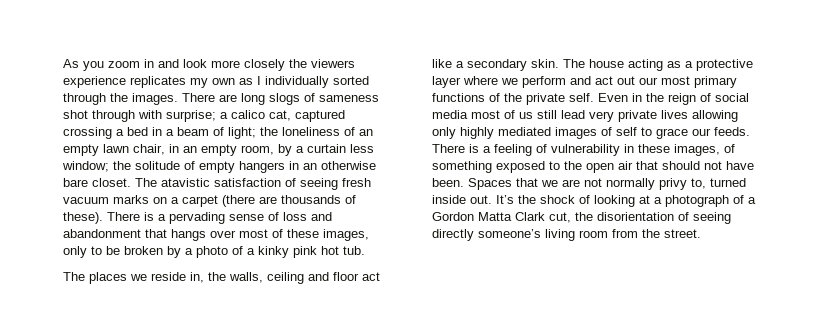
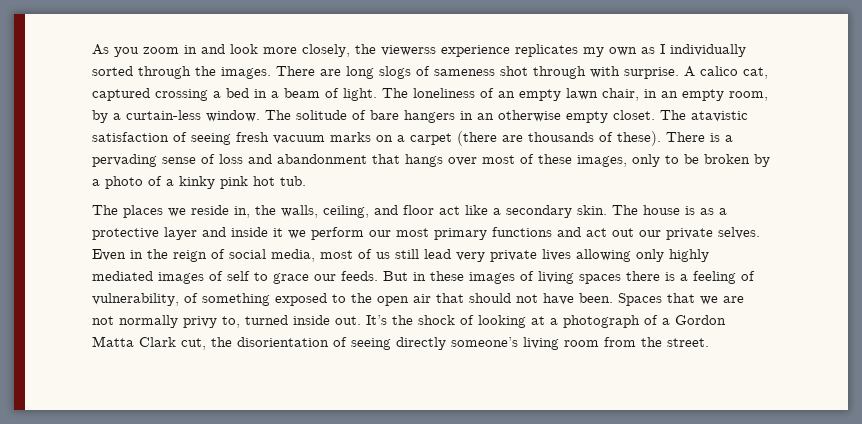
- As you zoom in and look more closely the viewers experience replicates my own as I individually sorted through the images.
+ As you zoom in and look more closely, the viewerss experience replicates my own as I individually sorted through the images.
- There are long slogs of sameness shot through with surprise; a calico cat, captured crossing a bed in a beam of light; the loneliness of an empty lawn chair, in an empty room, by a curtain less window; the solitude of empty hangers in an otherwise bare closet.
+ There are long slogs of sameness shot through with surprise. A calico cat, captured crossing a bed in a beam of light. The loneliness of an empty lawn chair, in an empty room, by a curtain-less window. The solitude of bare hangers in an otherwise empty closet.
- The places we reside in, the walls, ceiling and floor act like a secondary skin.
+ The places we reside in, the walls, ceiling, and floor act like a secondary skin.
- The house acting as a protective layer where we perform and act out our most primary functions of the private self.
+ The house is as a protective layer and inside it we perform our most primary functions and act out our private selves.
- Even in the reign of social media most of us still lead very private lives allowing only highly mediated images of self to grace our feeds.
+ Even in the reign of social media, most of us still lead very private lives allowing only highly mediated images of self to grace our feeds.
- There is a feeling of vulnerability in these images, of something exposed to the open air that should not have been.
+ But in these images of living spaces there is a feeling of vulnerability, of something exposed to the open air that should not have been.

